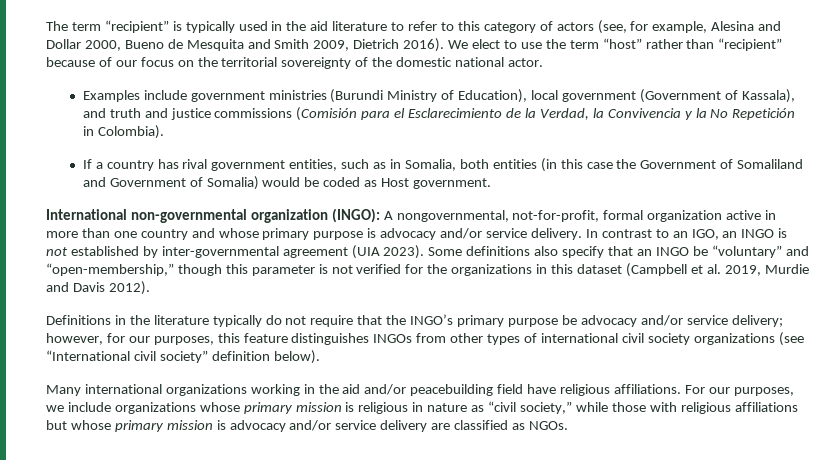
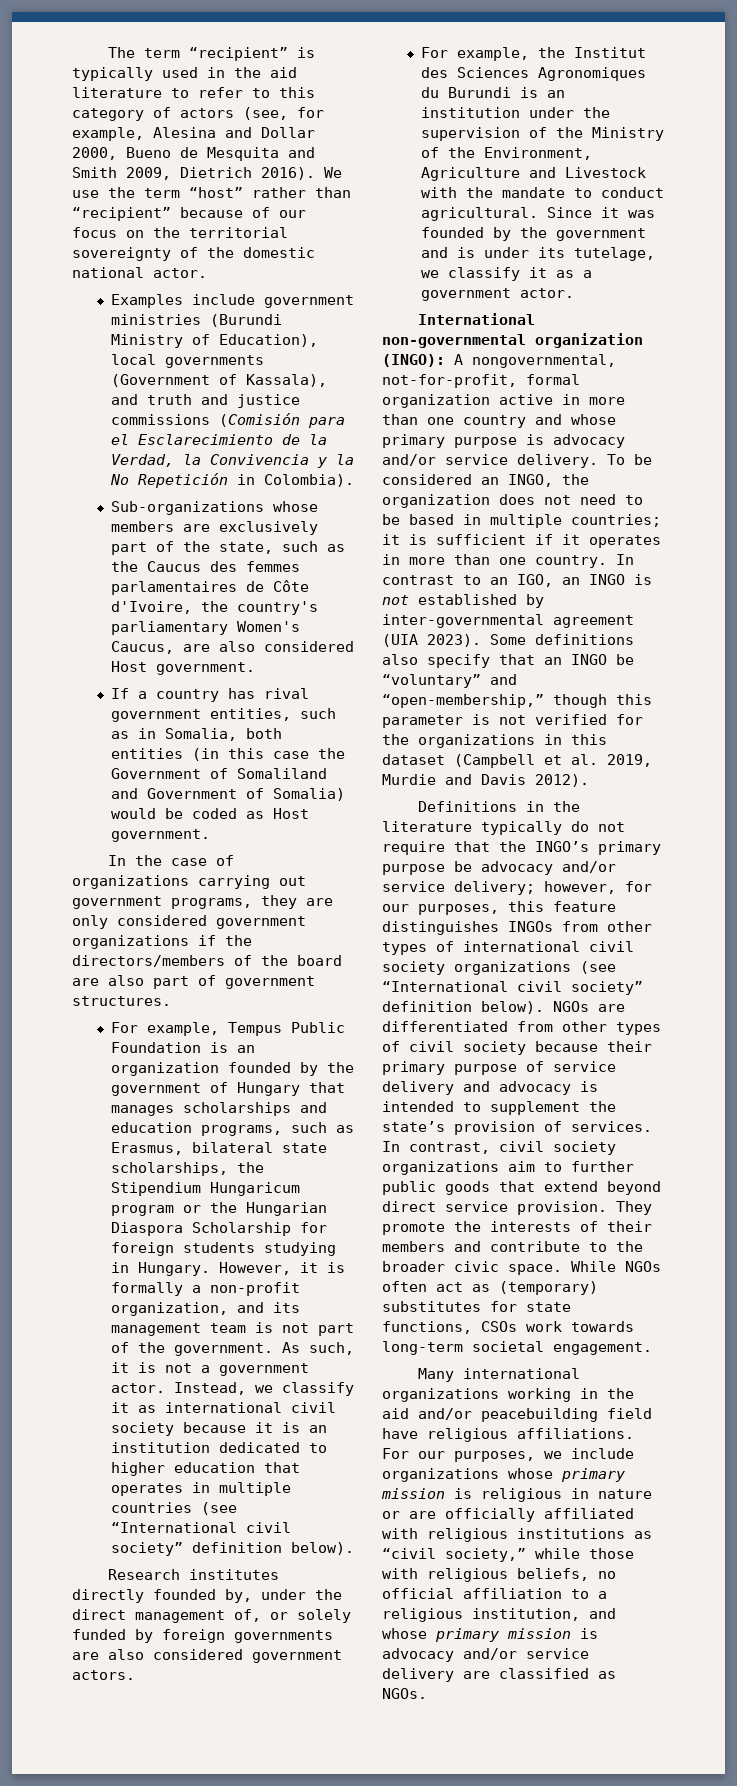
- We elect to use the term “host” rather than “recipient” because of our focus on the territorial sovereignty of the domestic national actor.
+ We use the term “host” rather than “recipient” because of our focus on the territorial sovereignty of the domestic national actor.
- Examples include government ministries (Burundi Ministry of Education), local government (Government of Kassala), and truth and justice commissions (Comisión para el Esclarecimiento de la Verdad, la Convivencia y la No Repetición in Colombia).
+ Examples include government ministries (Burundi Ministry of Education), local governments (Government of Kassala), and truth and justice commissions (Comisión para el Esclarecimiento de la Verdad, la Convivencia y la No Repetición in Colombia).
+ Sub-organizations whose members are exclusively part of the state, such as the Caucus des femmes parlamentaires de Côte d'Ivoire, the country's parliamentary Women's Caucus, are also considered Host government.
+ In the case of organizations carrying out government programs, they are only considered government organizations if the directors/members of the board are also part of government structures.
+ For example, Tempus Public Foundation is an organization founded by the government of Hungary that manages scholarships and education programs, such as Erasmus, bilateral state scholarships, the Stipendium Hungaricum program or the Hungarian Diaspora Scholarship for foreign students studying in Hungary. However, it is formally a non-profit organization, and its management team is not part of the government. As such, it is not a government actor. Instead, we classify it as international civil society because it is an institution dedicated to higher education that operates in multiple countries (see “International civil society” definition below).
+ Research institutes directly founded by, under the direct management of, or solely funded by foreign governments are also considered government actors.
+ For example, the Institut des Sciences Agronomiques du Burundi is an institution under the supervision of the Ministry of the Environment, Agriculture and Livestock with the mandate to conduct agricultural. Since it was founded by the government and is under its tutelage, we classify it as a government actor.
+ To be considered an INGO, the organization does not need to be based in multiple countries; it is sufficient if it operates in more than one country.
+ NGOs are differentiated from other types of civil society because their primary purpose of service delivery and advocacy is intended to supplement the state’s provision of services. In contrast, civil society organizations aim to further public goods that extend beyond direct service provision. They promote the interests of their members and contribute to the broader civic space. While NGOs often act as (temporary) substitutes for state functions, CSOs work towards long-term societal engagement.
- For our purposes, we include organizations whose primary mission is religious in nature as “civil society,” while those with religious affiliations but whose primary mission is advocacy and/or service delivery are classified as NGOs.
+ For our purposes, we include organizations whose primary mission is religious in nature or are officially affiliated with religious institutions as “civil society,” while those with religious beliefs, no official affiliation to a religious institution, and whose primary mission is advocacy and/or service delivery are classified as NGOs.

